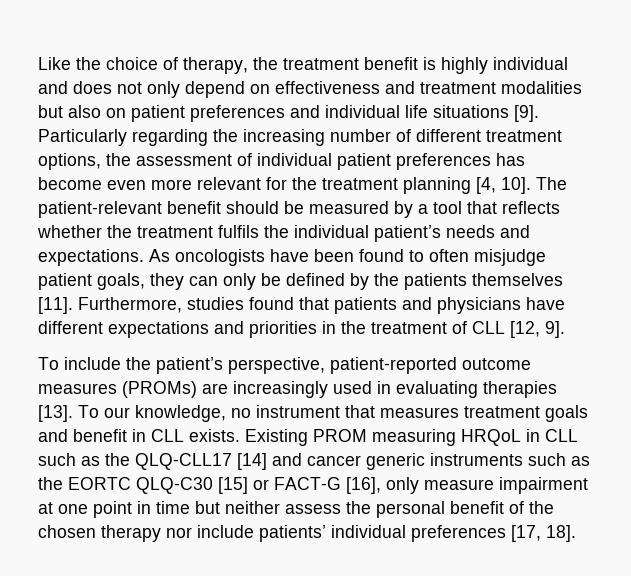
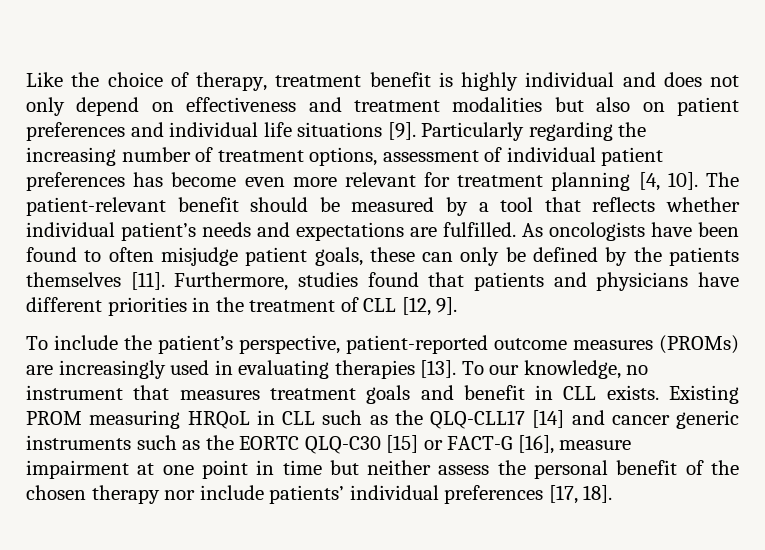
- Like the choice of therapy, the treatment benefit is highly individual and does not only depend on effectiveness and treatment modalities but also on patient preferences and individual life situations [9].
+ Like the choice of therapy, treatment benefit is highly individual and does not only depend on effectiveness and treatment modalities but also on patient preferences and individual life situations [9].
- Particularly regarding the increasing number of different treatment options, the assessment of individual patient preferences has become even more relevant for the treatment planning [4, 10].
+ Particularly regarding the increasing number of treatment options, assessment of individual patient preferences has become even more relevant for treatment planning [4, 10].
- The patient-relevant benefit should be measured by a tool that reflects whether the treatment fulfils the individual patient’s needs and expectations.
+ The patient-relevant benefit should be measured by a tool that reflects whether individual patient’s needs and expectations are fulfilled.
- As oncologists have been found to often misjudge patient goals, they can only be defined by the patients themselves [11].
+ As oncologists have been found to often misjudge patient goals, these can only be defined by the patients themselves [11].
- Furthermore, studies found that patients and physicians have different expectations and priorities in the treatment of CLL [12, 9].
+ Furthermore, studies found that patients and physicians have different priorities in the treatment of CLL [12, 9].
- Existing PROM measuring HRQoL in CLL such as the QLQ-CLL17 [14] and cancer generic instruments such as the EORTC QLQ-C30 [15] or FACT-G [16], only measure impairment at one point in time but neither assess the personal benefit of the chosen therapy nor include patients’ individual preferences [17, 18].
+ Existing PROM measuring HRQoL in CLL such as the QLQ-CLL17 [14] and cancer generic instruments such as the EORTC QLQ-C30 [15] or FACT-G [16], measure impairment at one point in time but neither assess the personal benefit of the chosen therapy nor include patients’ individual preferences [17, 18].

